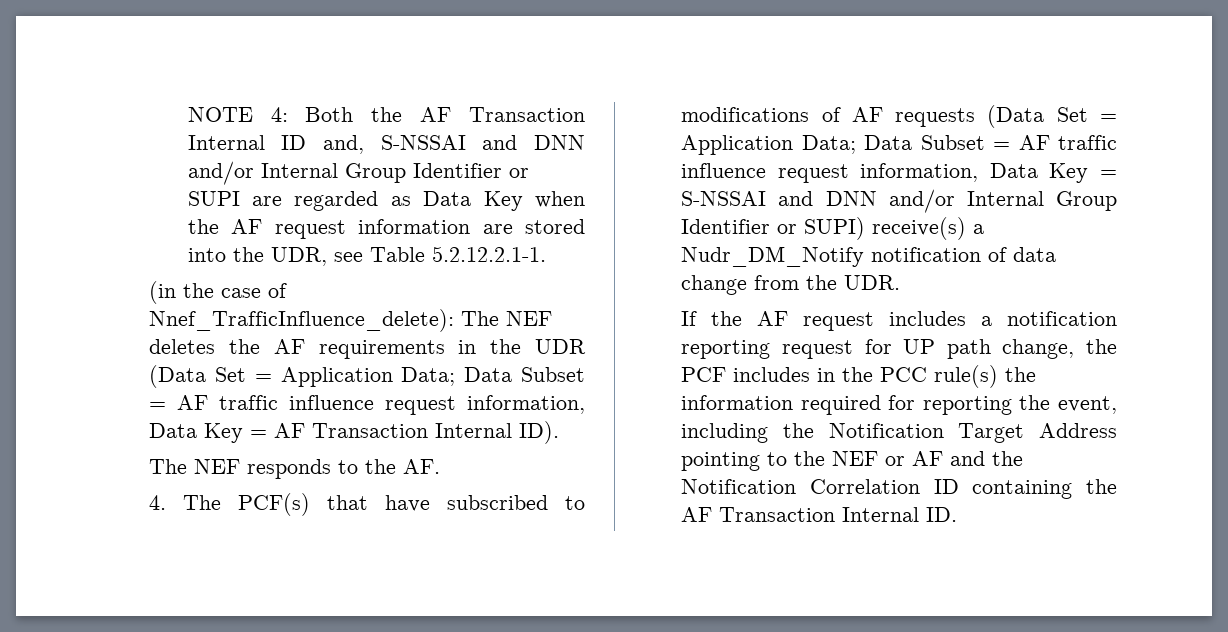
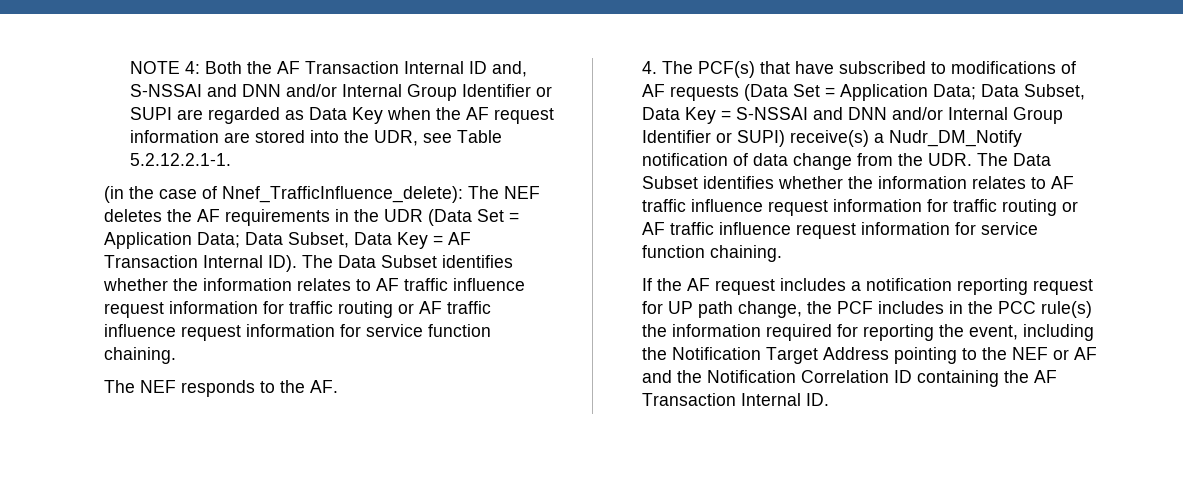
- (in the case of Nnef_TrafficInfluence_delete): The NEF deletes the AF requirements in the UDR (Data Set = Application Data; Data Subset = AF traffic influence request information, Data Key = AF Transaction Internal ID).
+ (in the case of Nnef_TrafficInfluence_delete): The NEF deletes the AF requirements in the UDR (Data Set = Application Data; Data Subset, Data Key = AF Transaction Internal ID). The Data Subset identifies whether the information relates to AF traffic influence request information for traffic routing or AF traffic influence request information for service function chaining.
- 4. The PCF(s) that have subscribed to modifications of AF requests (Data Set = Application Data; Data Subset = AF traffic influence request information, Data Key = S-NSSAI and DNN and/or Internal Group Identifier or SUPI) receive(s) a Nudr_DM_Notify notification of data change from the UDR.
+ 4. The PCF(s) that have subscribed to modifications of AF requests (Data Set = Application Data; Data Subset, Data Key = S-NSSAI and DNN and/or Internal Group Identifier or SUPI) receive(s) a Nudr_DM_Notify notification of data change from the UDR. The Data Subset identifies whether the information relates to AF traffic influence request information for traffic routing or AF traffic influence request information for service function chaining.

